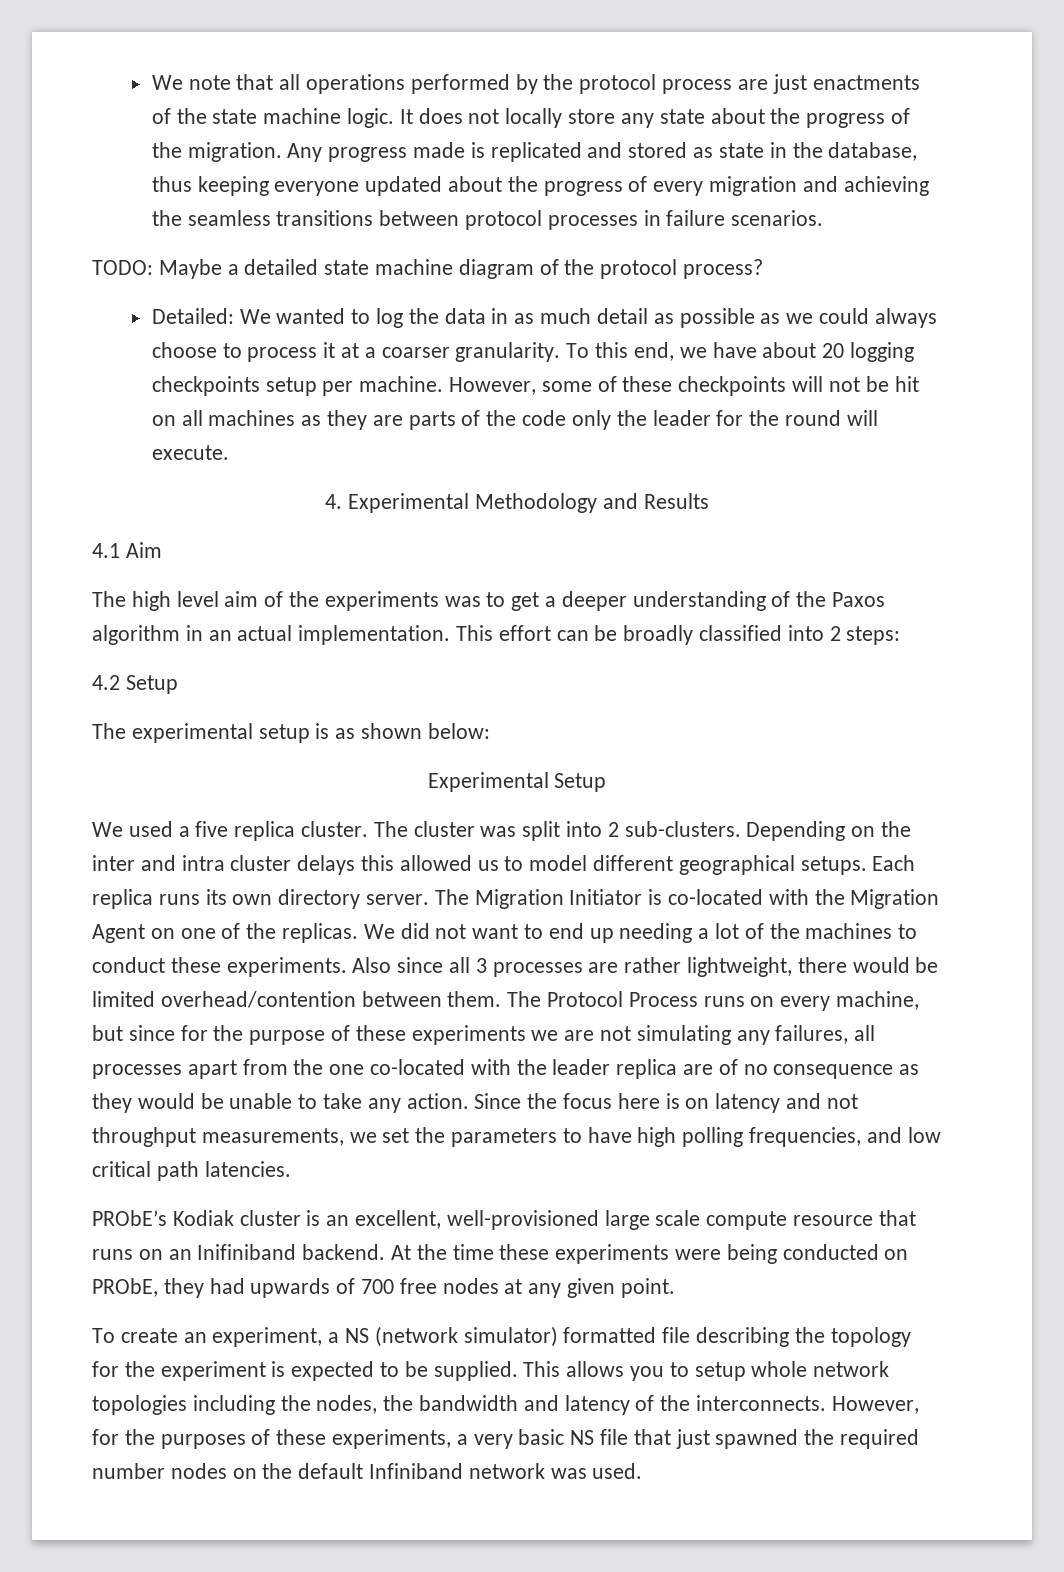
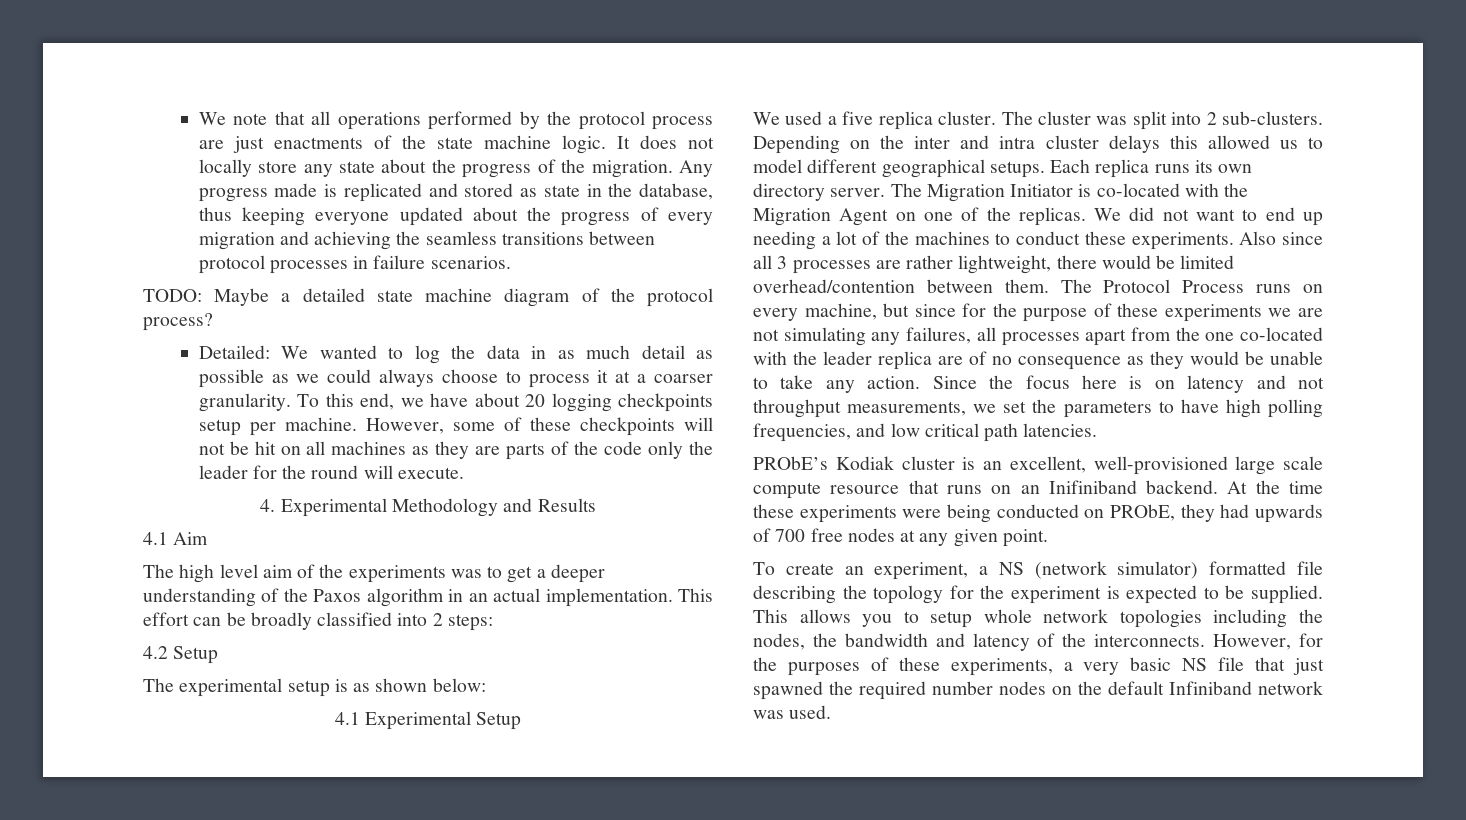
- Experimental Setup
+ 4.1 Experimental Setup

